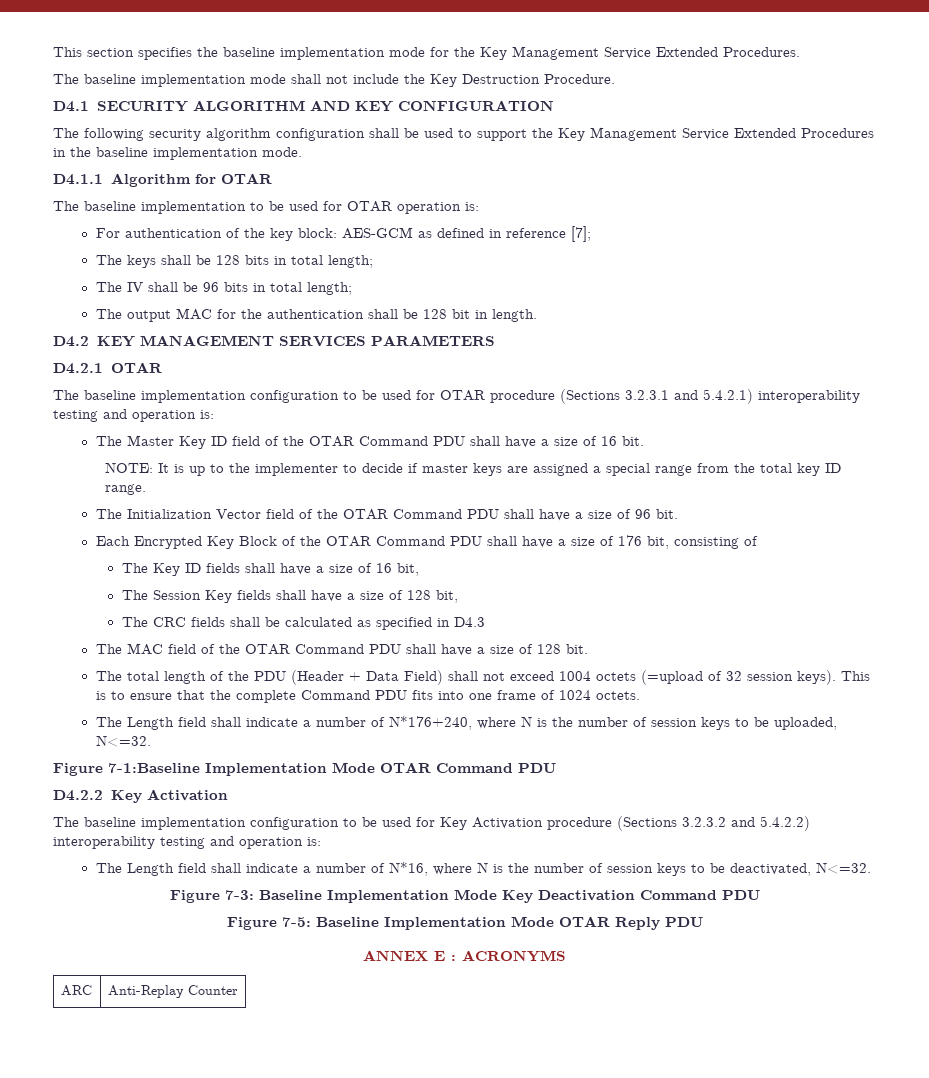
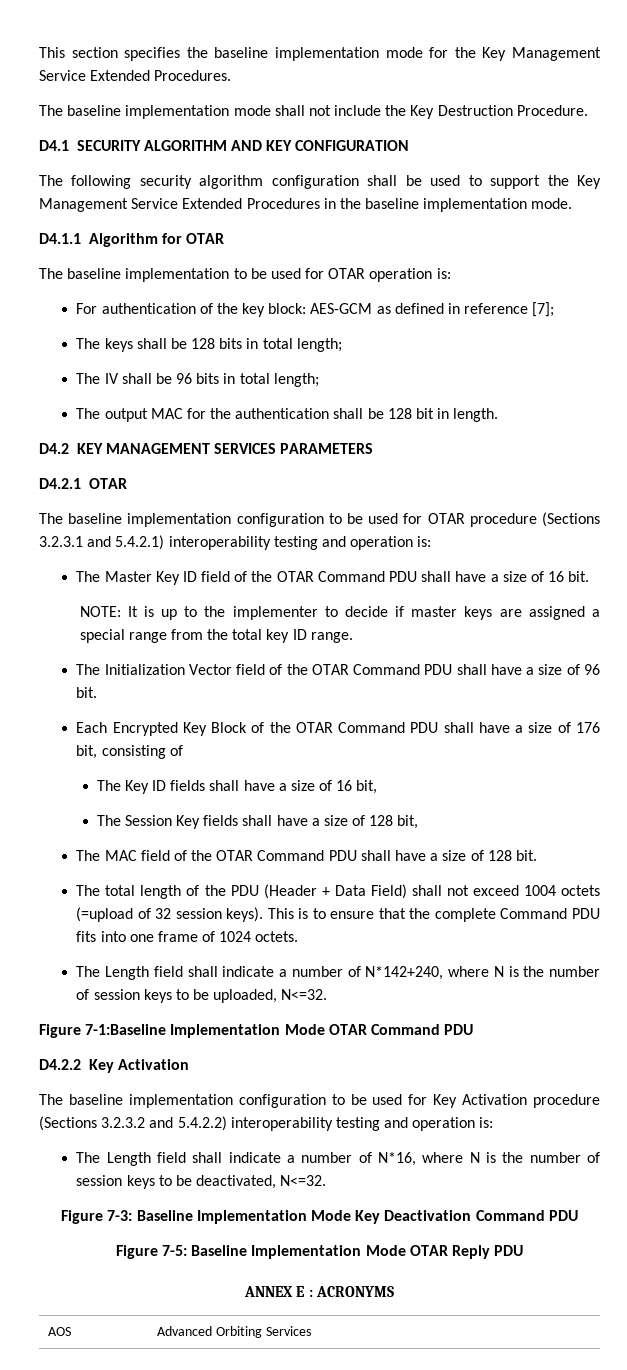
- The CRC fields shall be calculated as specified in D4.3
- The Length field shall indicate a number of N*176+240, where N is the number of session keys to be uploaded, N<=32.
+ The Length field shall indicate a number of N*142+240, where N is the number of session keys to be uploaded, N<=32.
- ARC | Anti-Replay Counter
+ AOS | Advanced Orbiting Services

